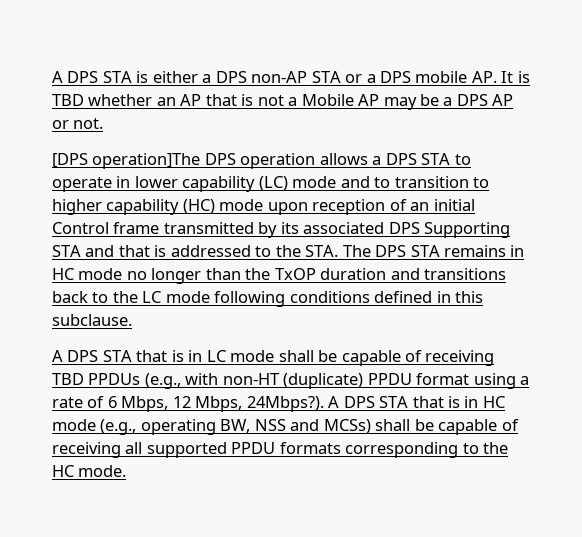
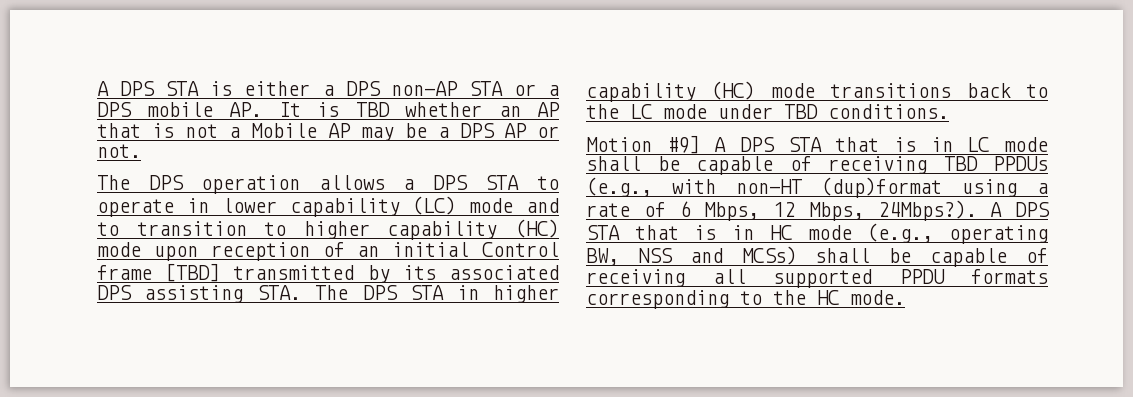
- [DPS operation]The DPS operation allows a DPS STA to operate in lower capability (LC) mode and to transition to higher capability (HC) mode upon reception of an initial Control frame transmitted by its associated DPS Supporting STA and that is addressed to the STA. The DPS STA remains in HC mode no longer than the TxOP duration and transitions back to the LC mode following conditions defined in this subclause.
- A DPS STA that is in LC mode shall be capable of receiving TBD PPDUs (e.g., with non-HT (duplicate) PPDU format using a rate of 6 Mbps, 12 Mbps, 24Mbps?).
+ The DPS operation allows a DPS STA to operate in lower capability (LC) mode and to transition to higher capability (HC) mode upon reception of an initial Control frame [TBD] transmitted by its associated DPS assisting STA. The DPS STA in higher capability (HC) mode transitions back to the LC mode under TBD conditions.
+ Motion #9] A DPS STA that is in LC mode shall be capable of receiving TBD PPDUs (e.g., with non-HT (dup)format using a rate of 6 Mbps, 12 Mbps, 24Mbps?).

